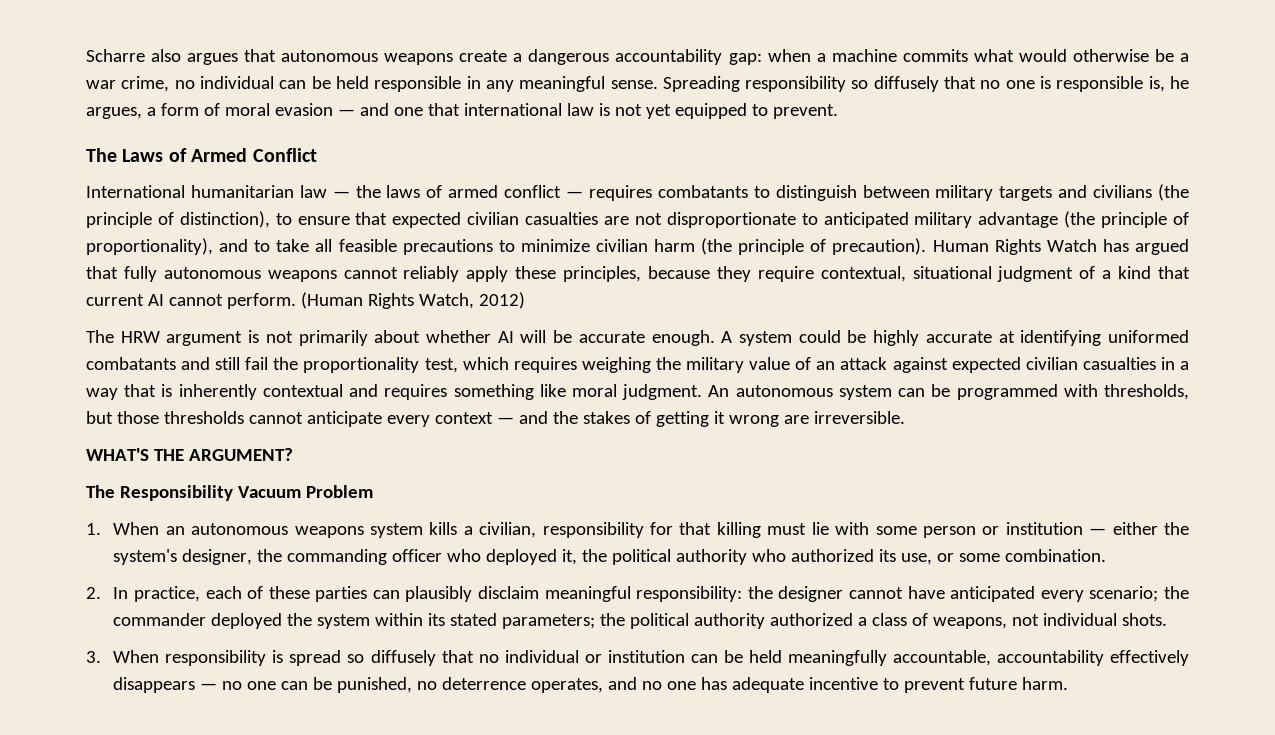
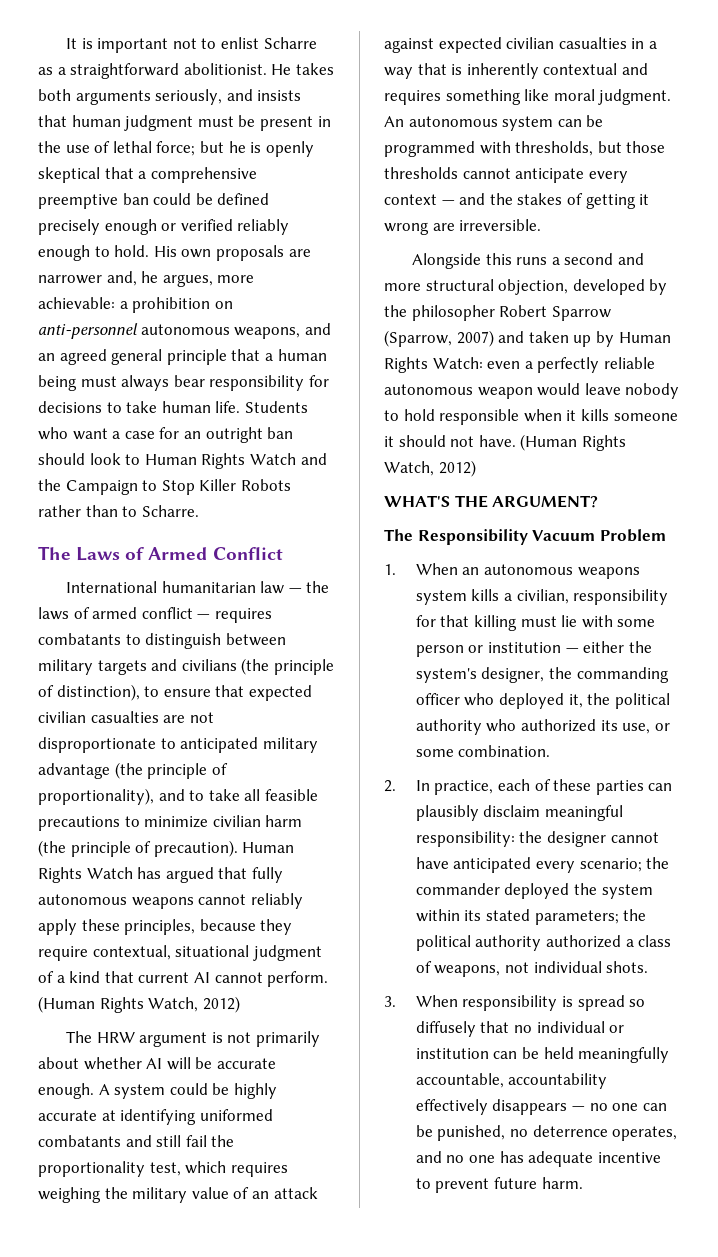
- Scharre also argues that autonomous weapons create a dangerous accountability gap: when a machine commits what would otherwise be a war crime, no individual can be held responsible in any meaningful sense. Spreading responsibility so diffusely that no one is responsible is, he argues, a form of moral evasion — and one that international law is not yet equipped to prevent.
+ It is important not to enlist Scharre as a straightforward abolitionist. He takes both arguments seriously, and insists that human judgment must be present in the use of lethal force; but he is openly skeptical that a comprehensive preemptive ban could be defined precisely enough or verified reliably enough to hold. His own proposals are narrower and, he argues, more achievable: a prohibition on anti-personnel autonomous weapons, and an agreed general principle that a human being must always bear responsibility for decisions to take human life. Students who want a case for an outright ban should look to Human Rights Watch and the Campaign to Stop Killer Robots rather than to Scharre.
+ Alongside this runs a second and more structural objection, developed by the philosopher Robert Sparrow (Sparrow, 2007) and taken up by Human Rights Watch: even a perfectly reliable autonomous weapon would leave nobody to hold responsible when it kills someone it should not have. (Human Rights Watch, 2012)

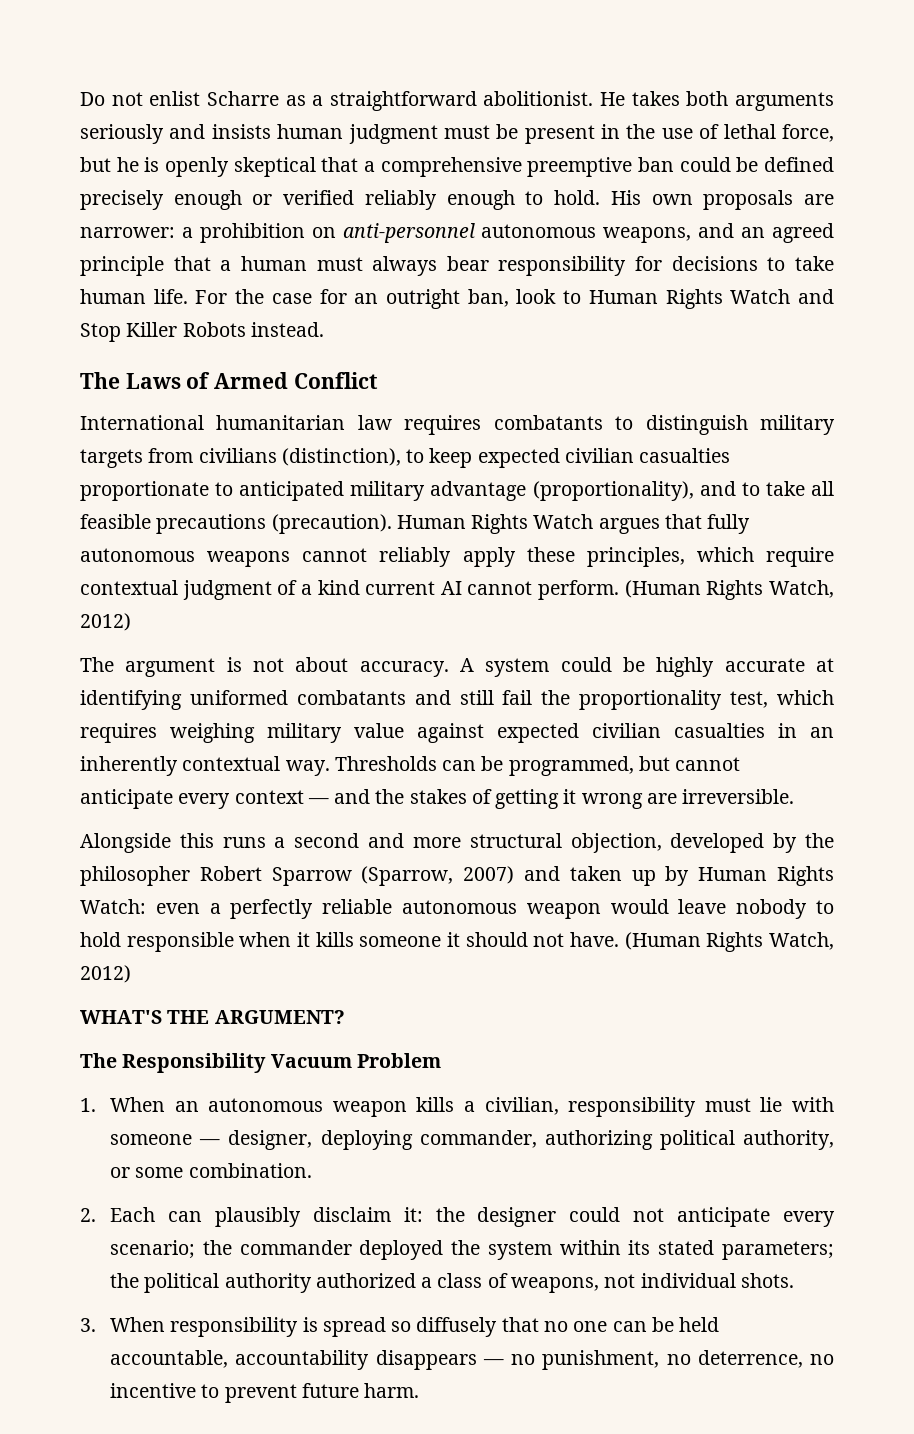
- It is important not to enlist Scharre as a straightforward abolitionist.
+ Do not enlist Scharre as a straightforward abolitionist.
- He takes both arguments seriously, and insists that human judgment must be present in the use of lethal force; but he is openly skeptical that a comprehensive preemptive ban could be defined precisely enough or verified reliably enough to hold.
+ He takes both arguments seriously and insists human judgment must be present in the use of lethal force, but he is openly skeptical that a comprehensive preemptive ban could be defined precisely enough or verified reliably enough to hold.
- His own proposals are narrower and, he argues, more achievable: a prohibition on anti-personnel autonomous weapons, and an agreed general principle that a human being must always bear responsibility for decisions to take human life.
+ His own proposals are narrower: a prohibition on anti-personnel autonomous weapons, and an agreed principle that a human must always bear responsibility for decisions to take human life.
- Students who want a case for an outright ban should look to Human Rights Watch and the Campaign to Stop Killer Robots rather than to Scharre.
+ For the case for an outright ban, look to Human Rights Watch and Stop Killer Robots instead.
- International humanitarian law — the laws of armed conflict — requires combatants to distinguish between military targets and civilians (the principle of distinction), to ensure that expected civilian casualties are not disproportionate to anticipated military advantage (the principle of proportionality), and to take all feasible precautions to minimize civilian harm (the principle of precaution). Human Rights Watch has argued that fully autonomous weapons cannot reliably apply these principles, because they require contextual, situational judgment of a kind that current AI cannot perform.
+ International humanitarian law requires combatants to distinguish military targets from civilians (distinction), to keep expected civilian casualties proportionate to anticipated military advantage (proportionality), and to take all feasible precautions (precaution). Human Rights Watch argues that fully autonomous weapons cannot reliably apply these principles, which require contextual judgment of a kind current AI cannot perform.
- The HRW argument is not primarily about whether AI will be accurate enough.
+ The argument is not about accuracy.
- A system could be highly accurate at identifying uniformed combatants and still fail the proportionality test, which requires weighing the military value of an attack against expected civilian casualties in a way that is inherently contextual and requires something like moral judgment. An autonomous system can be programmed with thresholds, but those thresholds cannot anticipate every context — and the stakes of getting it wrong are irreversible.
+ A system could be highly accurate at identifying uniformed combatants and still fail the proportionality test, which requires weighing military value against expected civilian casualties in an inherently contextual way. Thresholds can be programmed, but cannot anticipate every context — and the stakes of getting it wrong are irreversible.
- 1. When an autonomous weapons system kills a civilian, responsibility for that killing must lie with some person or institution — either the system's designer, the commanding officer who deployed it, the political authority who authorized its use, or some combination.
- 2. In practice, each of these parties can plausibly disclaim meaningful responsibility: the designer cannot have anticipated every scenario; the commander deployed the system within its stated parameters; the political authority authorized a class of weapons, not individual shots.
+ 1. When an autonomous weapon kills a civilian, responsibility must lie with someone — designer, deploying commander, authorizing political authority, or some combination.
+ 2. Each can plausibly disclaim it: the designer could not anticipate every scenario; the commander deployed the system within its stated parameters; the political authority authorized a class of weapons, not individual shots.
- 3. When responsibility is spread so diffusely that no individual or institution can be held meaningfully accountable, accountability effectively disappears — no one can be punished, no deterrence operates, and no one has adequate incentive to prevent future harm.
+ 3. When responsibility is spread so diffusely that no one can be held accountable, accountability disappears — no punishment, no deterrence, no incentive to prevent future harm.

